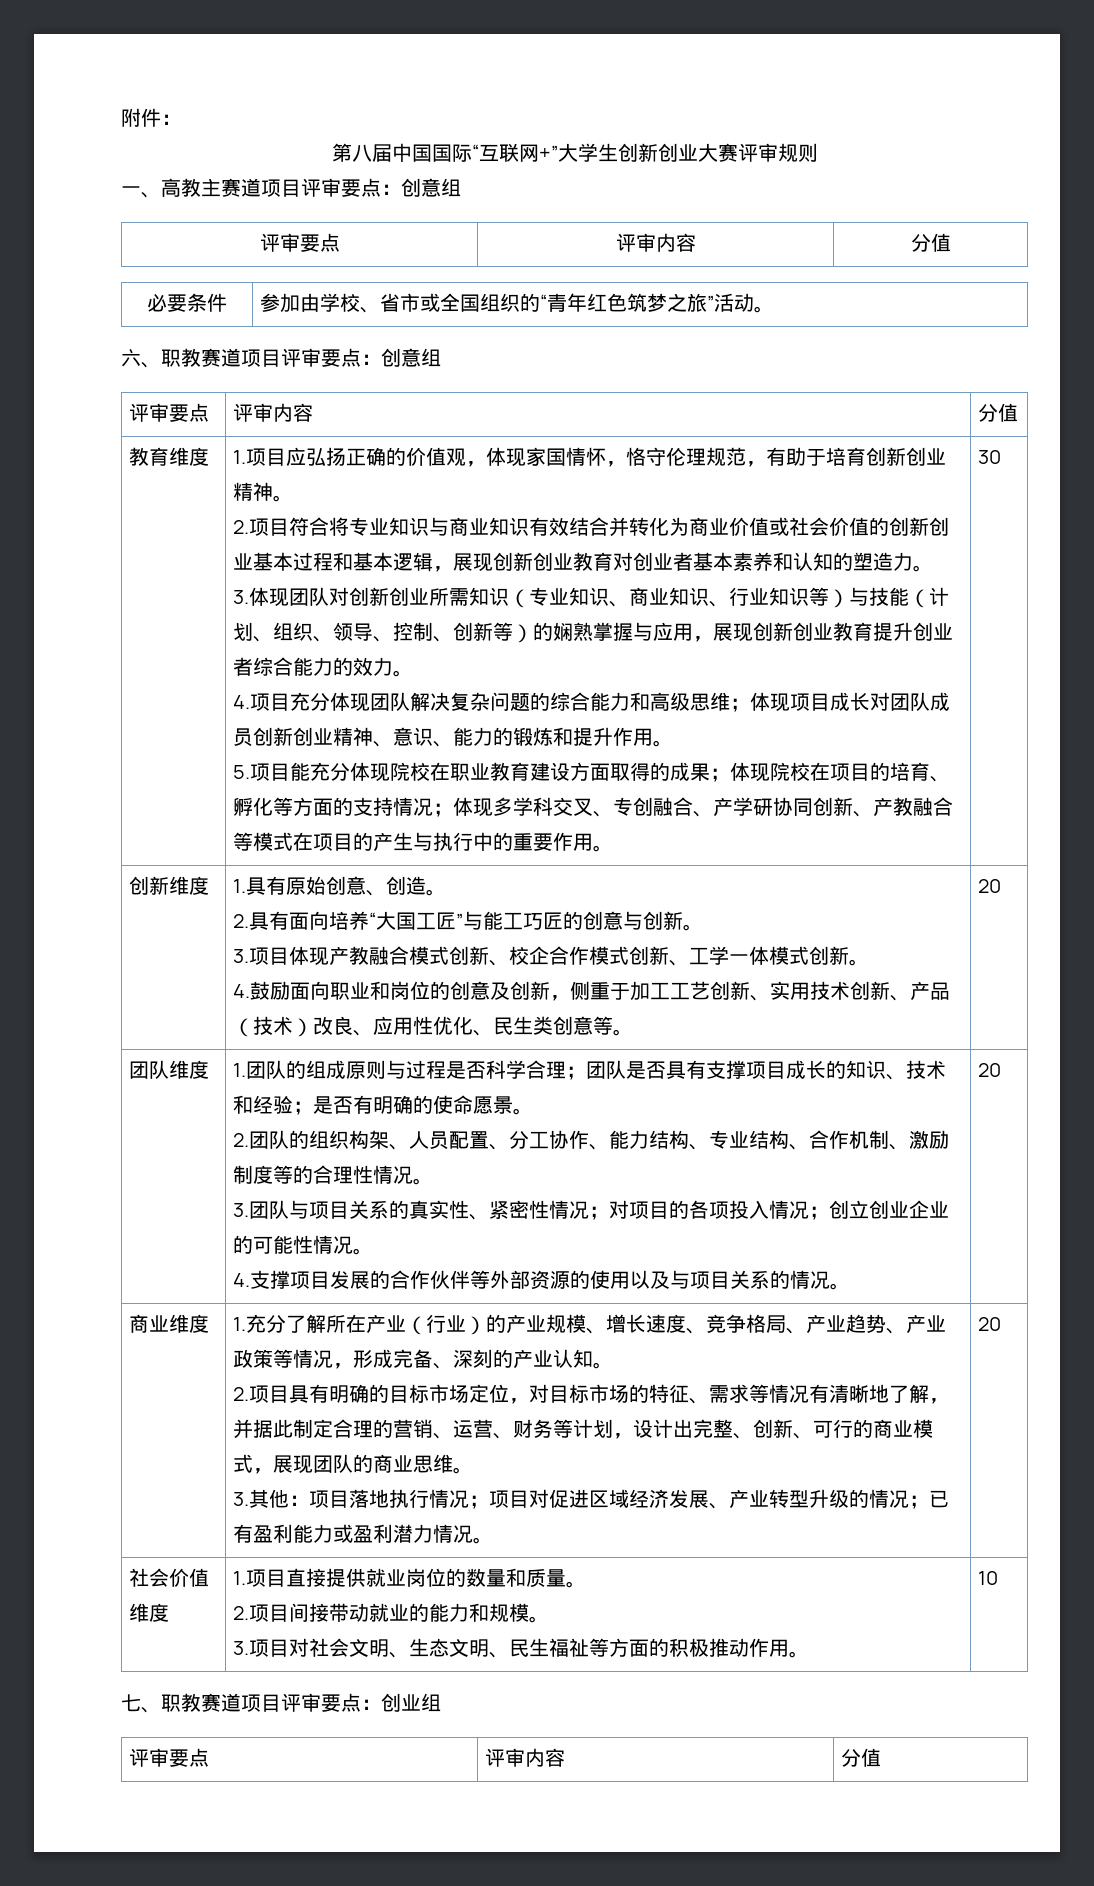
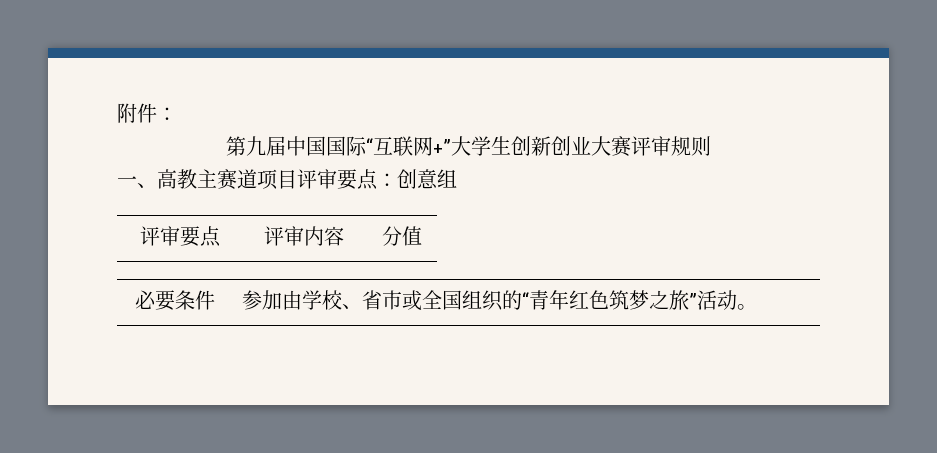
- 第八届中国国际“互联网+”大学生创新创业大赛评审规则
+ 第九届中国国际“互联网+”大学生创新创业大赛评审规则
- 六、职教赛道项目评审要点：创意组
- 评审要点 | 评审内容 | 分值
- 教育维度 | 1.项目应弘扬正确的价值观，体现家国情怀，恪守伦理规范，有助于培育创新创业精神。
- 2.项目符合将专业知识与商业知识有效结合并转化为商业价值或社会价值的创新创业基本过程和基本逻辑，展现创新创业教育对创业者基本素养和认知的塑造力。
- 3.体现团队对创新创业所需知识（专业知识、商业知识、行业知识等）与技能（计划、组织、领导、控制、创新等）的娴熟掌握与应用，展现创新创业教育提升创业者综合能力的效力。
- 4.项目充分体现团队解决复杂问题的综合能力和高级思维；体现项目成长对团队成员创新创业精神、意识、能力的锻炼和提升作用。
- 5.项目能充分体现院校在职业教育建设方面取得的成果；体现院校在项目的培育、孵化等方面的支持情况；体现多学科交叉、专创融合、产学研协同创新、产教融合等模式在项目的产生与执行中的重要作用。 | 30
- 创新维度 | 1.具有原始创意、创造。
- 2.具有面向培养“大国工匠”与能工巧匠的创意与创新。
- 3.项目体现产教融合模式创新、校企合作模式创新、工学一体模式创新。
- 4.鼓励面向职业和岗位的创意及创新，侧重于加工工艺创新、实用技术创新、产品（技术）改良、应用性优化、民生类创意等。 | 20
- 团队维度 | 1.团队的组成原则与过程是否科学合理；团队是否具有支撑项目成长的知识、技术和经验；是否有明确的使命愿景。
- 2.团队的组织构架、人员配置、分工协作、能力结构、专业结构、合作机制、激励制度等的合理性情况。
- 3.团队与项目关系的真实性、紧密性情况；对项目的各项投入情况；创立创业企业的可能性情况。
- 4.支撑项目发展的合作伙伴等外部资源的使用以及与项目关系的情况。 | 20
- 商业维度 | 1.充分了解所在产业（行业）的产业规模、增长速度、竞争格局、产业趋势、产业政策等情况，形成完备、深刻的产业认知。
- 2.项目具有明确的目标市场定位，对目标市场的特征、需求等情况有清晰地了解，并据此制定合理的营销、运营、财务等计划，设计出完整、创新、可行的商业模式，展现团队的商业思维。
- 3.其他：项目落地执行情况；项目对促进区域经济发展、产业转型升级的情况；已有盈利能力或盈利潜力情况。 | 20
- 社会价值维度 | 1.项目直接提供就业岗位的数量和质量。
- 2.项目间接带动就业的能力和规模。
- 3.项目对社会文明、生态文明、民生福祉等方面的积极推动作用。 | 10
- 七、职教赛道项目评审要点：创业组
- 评审要点 | 评审内容 | 分值

